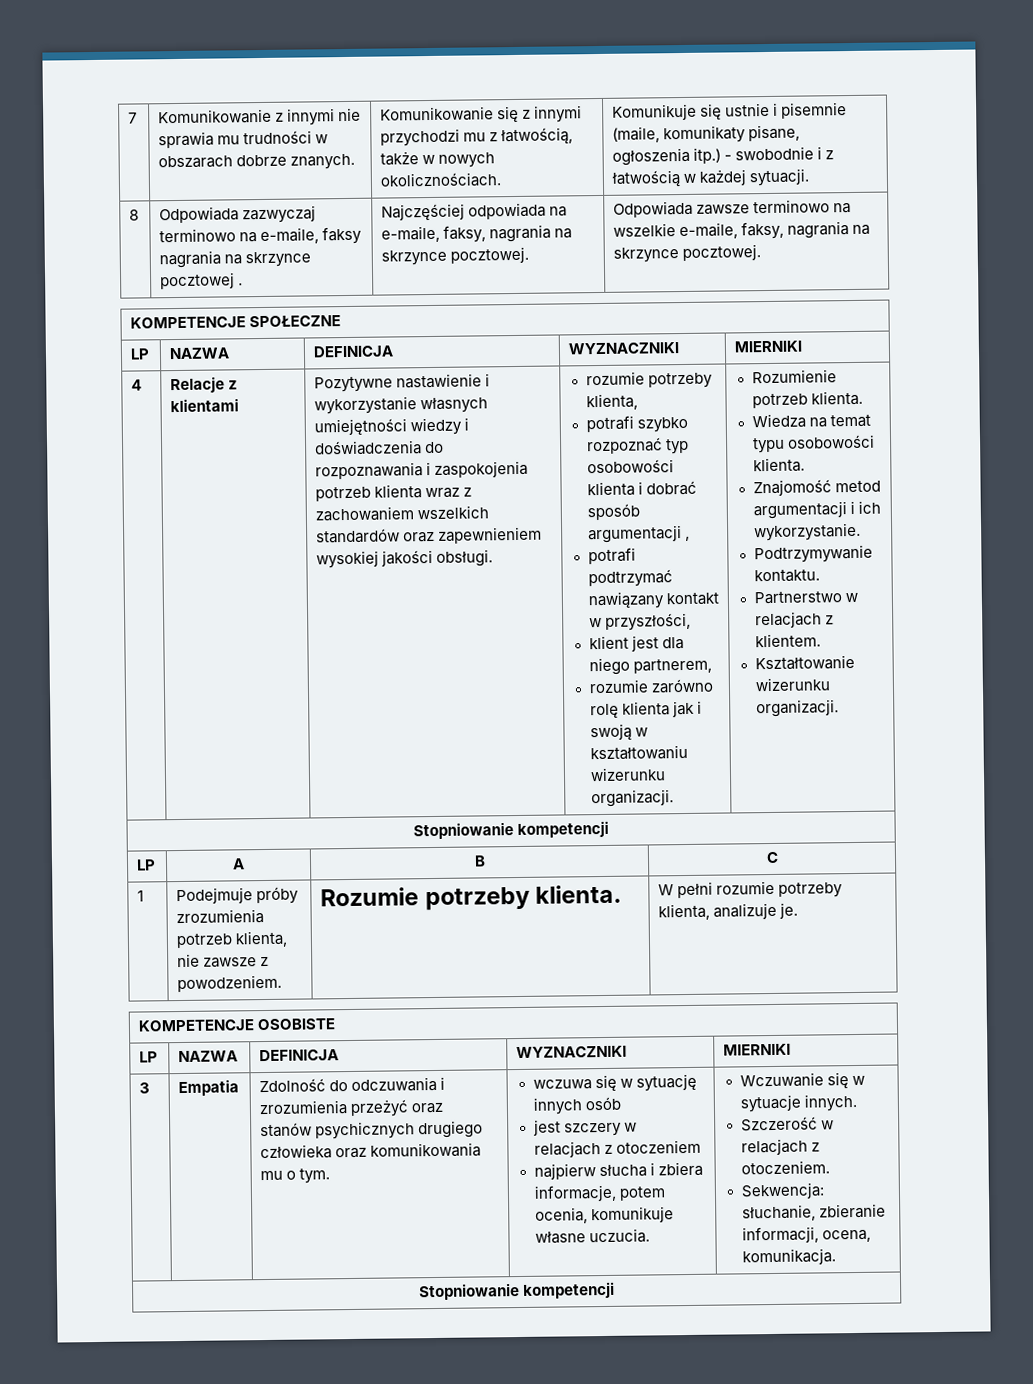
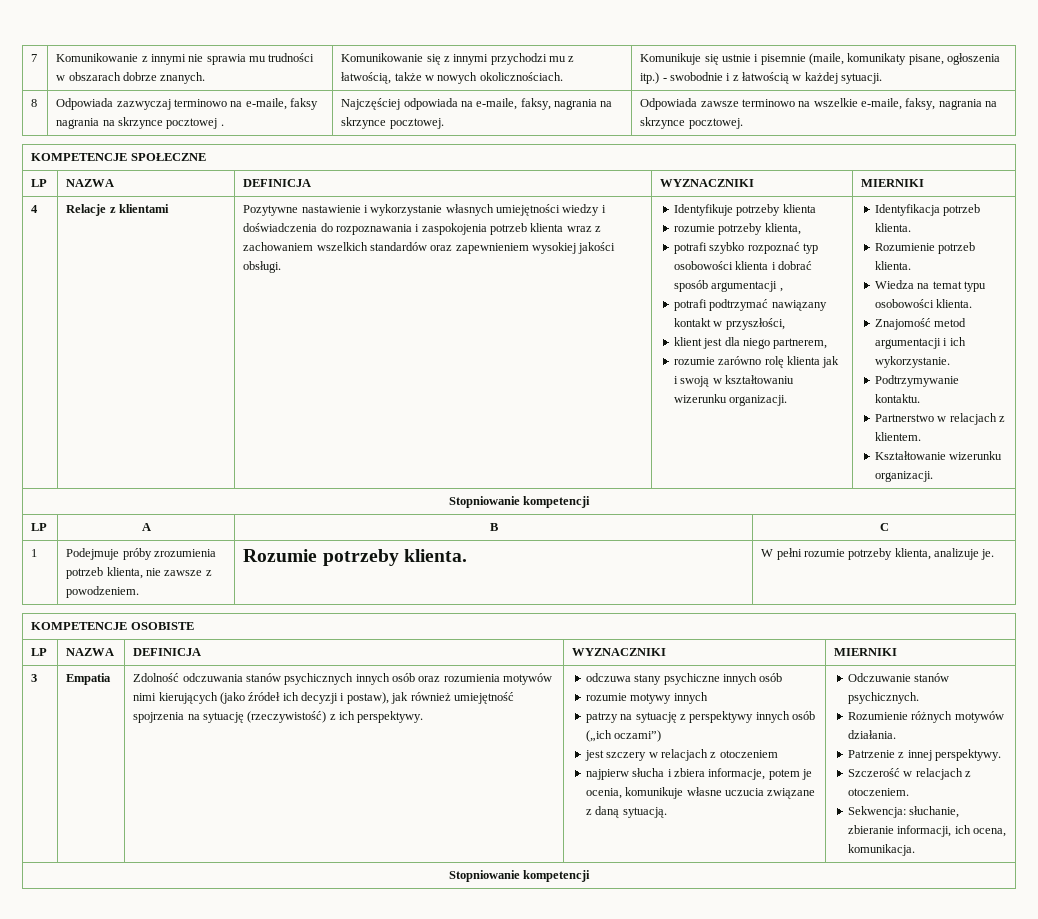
+ Identyfikuje potrzeby klienta
+ Identyfikacja potrzeb klienta.
- Zdolność do odczuwania i zrozumienia przeżyć oraz stanów psychicznych drugiego człowieka oraz komunikowania mu o tym. | wczuwa się w sytuację innych osób
+ Zdolność odczuwania stanów psychicznych innych osób oraz rozumienia motywów nimi kierujących (jako źródeł ich decyzji i postaw), jak również umiejętność spojrzenia na sytuację (rzeczywistość) z ich perspektywy. | odczuwa stany psychiczne innych osób
+ rozumie motywy innych
+ patrzy na sytuację z perspektywy innych osób („ich oczami”)
- najpierw słucha i zbiera informacje, potem ocenia, komunikuje własne uczucia. | Wczuwanie się w sytuacje innych.
+ najpierw słucha i zbiera informacje, potem je ocenia, komunikuje własne uczucia związane z daną sytuacją. | Odczuwanie stanów psychicznych.
+ Rozumienie różnych motywów działania.
+ Patrzenie z innej perspektywy.
- Sekwencja: słuchanie, zbieranie informacji, ocena, komunikacja.
+ Sekwencja: słuchanie, zbieranie informacji, ich ocena, komunikacja.

